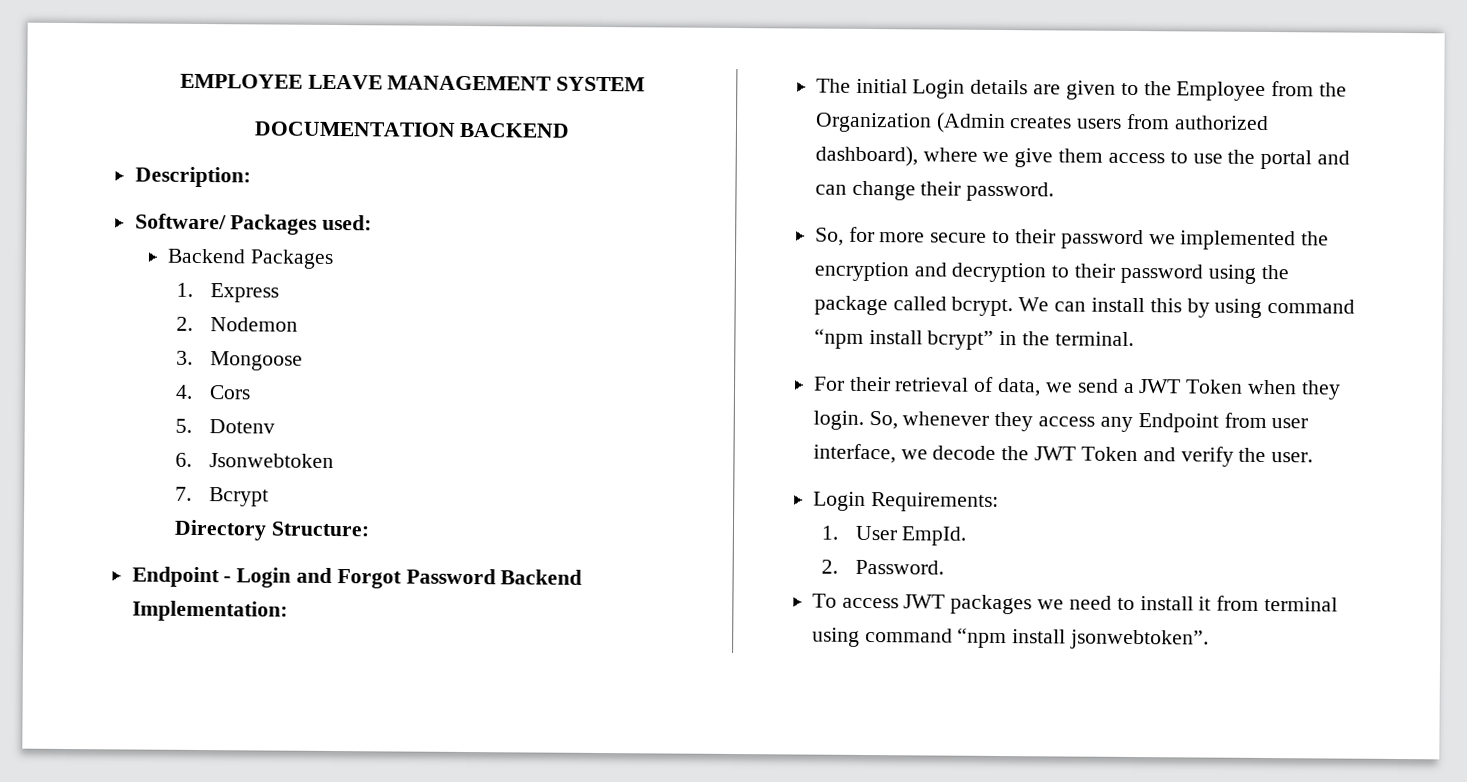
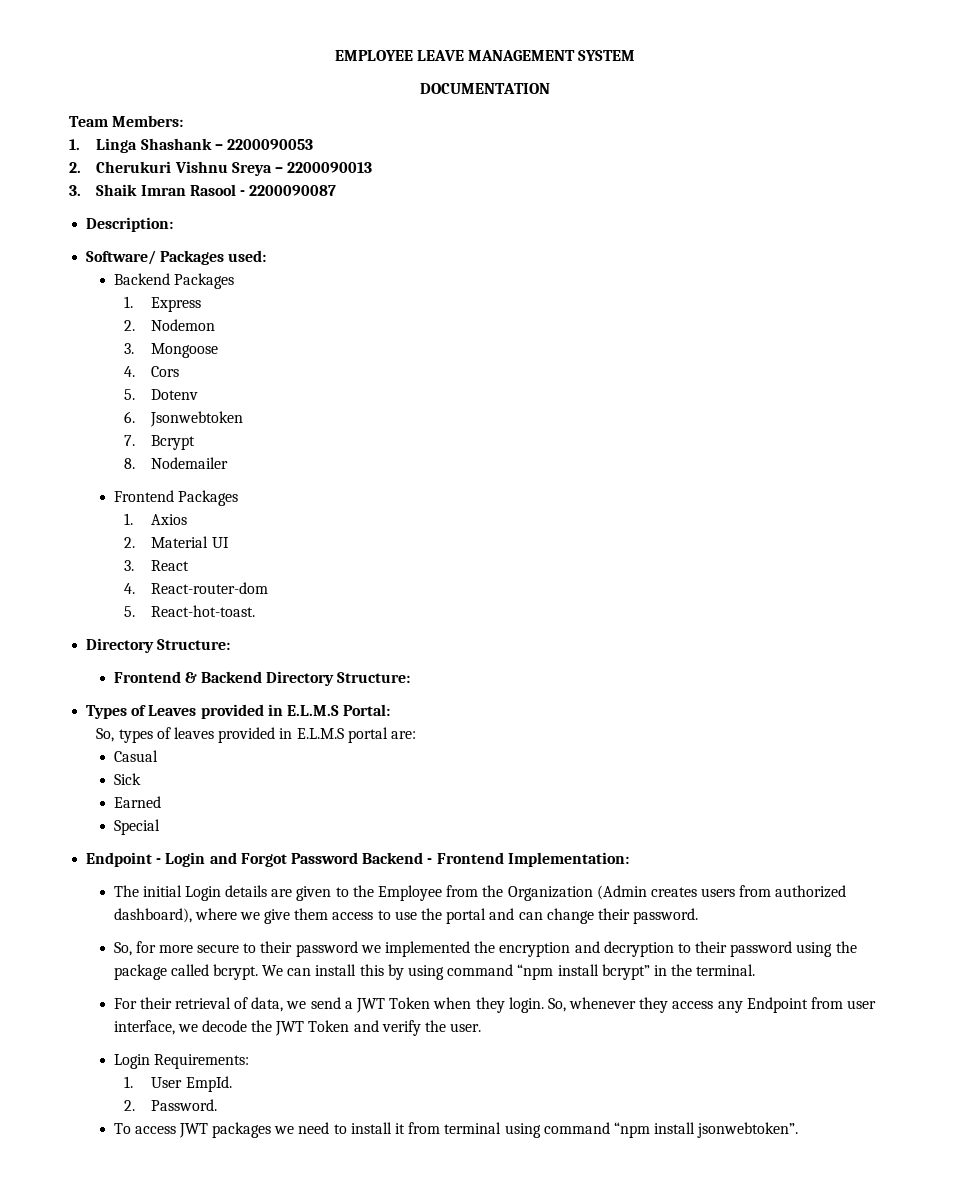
- DOCUMENTATION BACKEND
+ DOCUMENTATION
+ Team Members:
+ 1. Linga Shashank – 2200090053
+ 2. Cherukuri Vishnu Sreya – 2200090013
+ 3. Shaik Imran Rasool - 2200090087
+ 8. Nodemailer
+ Frontend Packages
+ 1. Axios
+ 2. Material UI
+ 3. React
+ 4. React-router-dom
+ 5. React-hot-toast.
  Directory Structure:
+ Frontend & Backend Directory Structure:
+ Types of Leaves provided in E.L.M.S Portal:
+ So, types of leaves provided in E.L.M.S portal are:
+ Casual
+ Sick
+ Earned
+ Special
- Endpoint - Login and Forgot Password Backend Implementation:
+ Endpoint - Login and Forgot Password Backend - Frontend Implementation:

